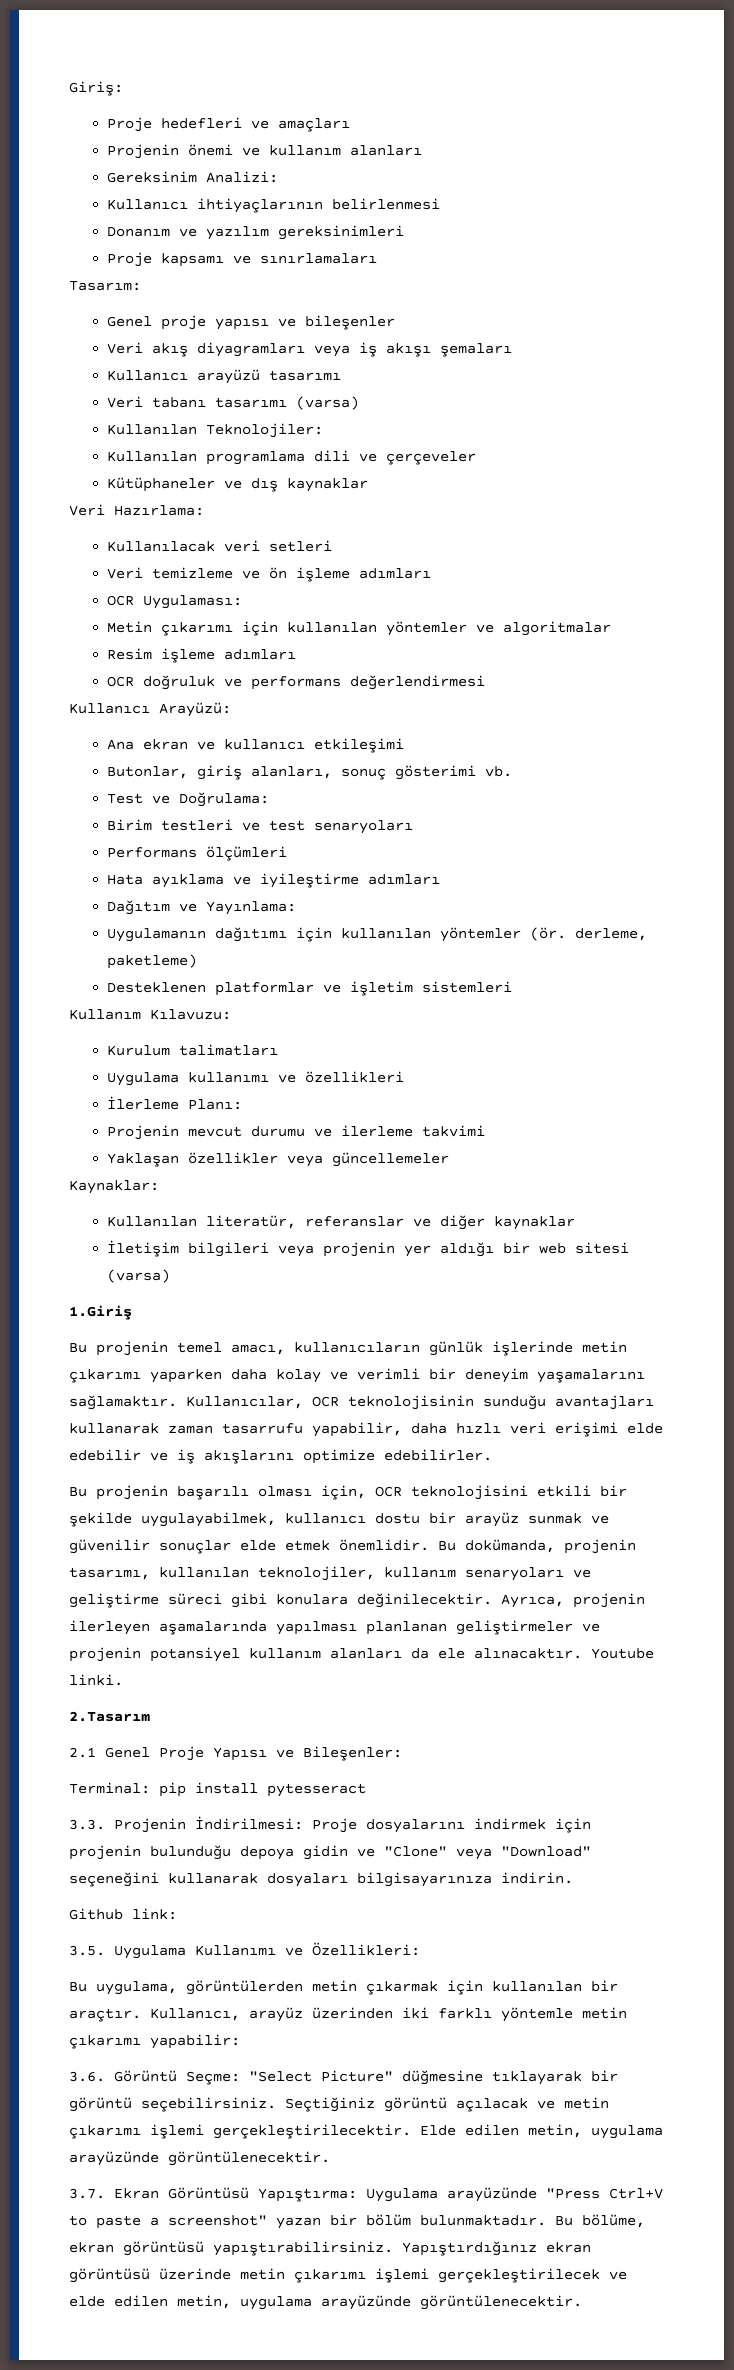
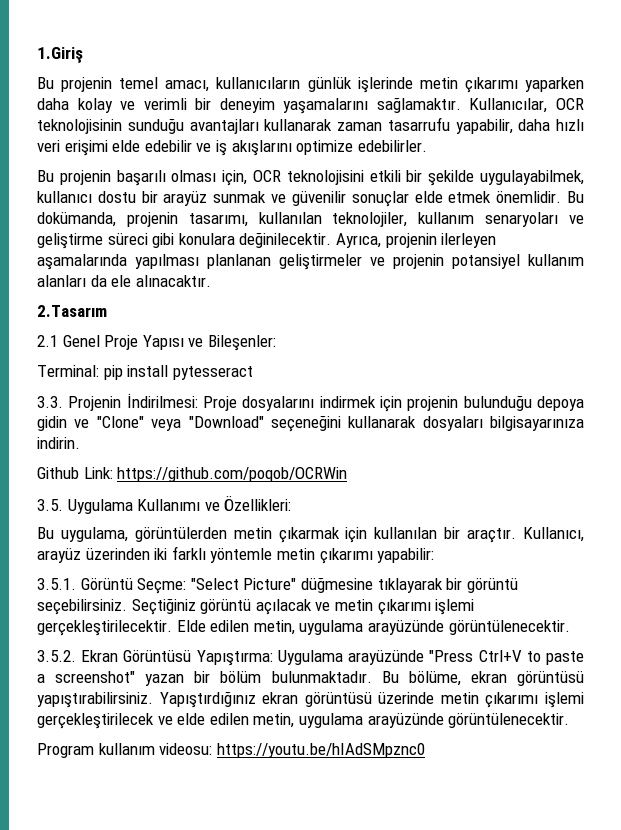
- Giriş:
- Proje hedefleri ve amaçları
- Projenin önemi ve kullanım alanları
- Gereksinim Analizi:
- Kullanıcı ihtiyaçlarının belirlenmesi
- Donanım ve yazılım gereksinimleri
- Proje kapsamı ve sınırlamaları
- Tasarım:
- Genel proje yapısı ve bileşenler
- Veri akış diyagramları veya iş akışı şemaları
- Kullanıcı arayüzü tasarımı
- Veri tabanı tasarımı (varsa)
- Kullanılan Teknolojiler:
- Kullanılan programlama dili ve çerçeveler
- Kütüphaneler ve dış kaynaklar
- Veri Hazırlama:
- Kullanılacak veri setleri
- Veri temizleme ve ön işleme adımları
- OCR Uygulaması:
- Metin çıkarımı için kullanılan yöntemler ve algoritmalar
- Resim işleme adımları
- OCR doğruluk ve performans değerlendirmesi
- Kullanıcı Arayüzü:
- Ana ekran ve kullanıcı etkileşimi
- Butonlar, giriş alanları, sonuç gösterimi vb.
- Test ve Doğrulama:
- Birim testleri ve test senaryoları
- Performans ölçümleri
- Hata ayıklama ve iyileştirme adımları
- Dağıtım ve Yayınlama:
- Uygulamanın dağıtımı için kullanılan yöntemler (ör. derleme, paketleme)
- Desteklenen platformlar ve işletim sistemleri
- Kullanım Kılavuzu:
- Kurulum talimatları
- Uygulama kullanımı ve özellikleri
- İlerleme Planı:
- Projenin mevcut durumu ve ilerleme takvimi
- Yaklaşan özellikler veya güncellemeler
- Kaynaklar:
- Kullanılan literatür, referanslar ve diğer kaynaklar
- İletişim bilgileri veya projenin yer aldığı bir web sitesi (varsa)
- Youtube linki.
- Github link:
+ Github Link: https://github.com/poqob/OCRWin
- 3.6. Görüntü Seçme: "Select Picture" düğmesine tıklayarak bir görüntü seçebilirsiniz.
+ 3.5.1. Görüntü Seçme: "Select Picture" düğmesine tıklayarak bir görüntü seçebilirsiniz.
- 3.7. Ekran Görüntüsü Yapıştırma: Uygulama arayüzünde "Press Ctrl+V to paste a screenshot" yazan bir bölüm bulunmaktadır.
+ 3.5.2. Ekran Görüntüsü Yapıştırma: Uygulama arayüzünde "Press Ctrl+V to paste a screenshot" yazan bir bölüm bulunmaktadır.
+ Program kullanım videosu: https://youtu.be/hIAdSMpznc0

